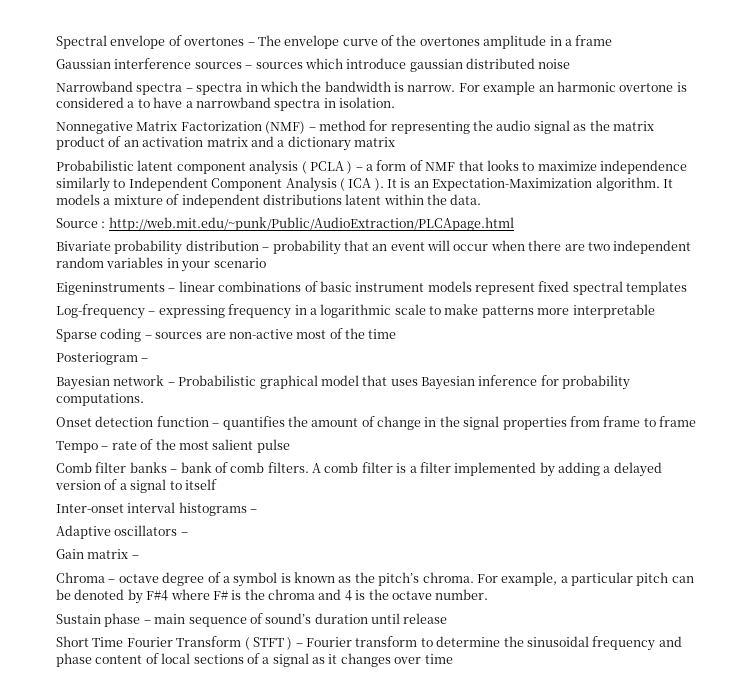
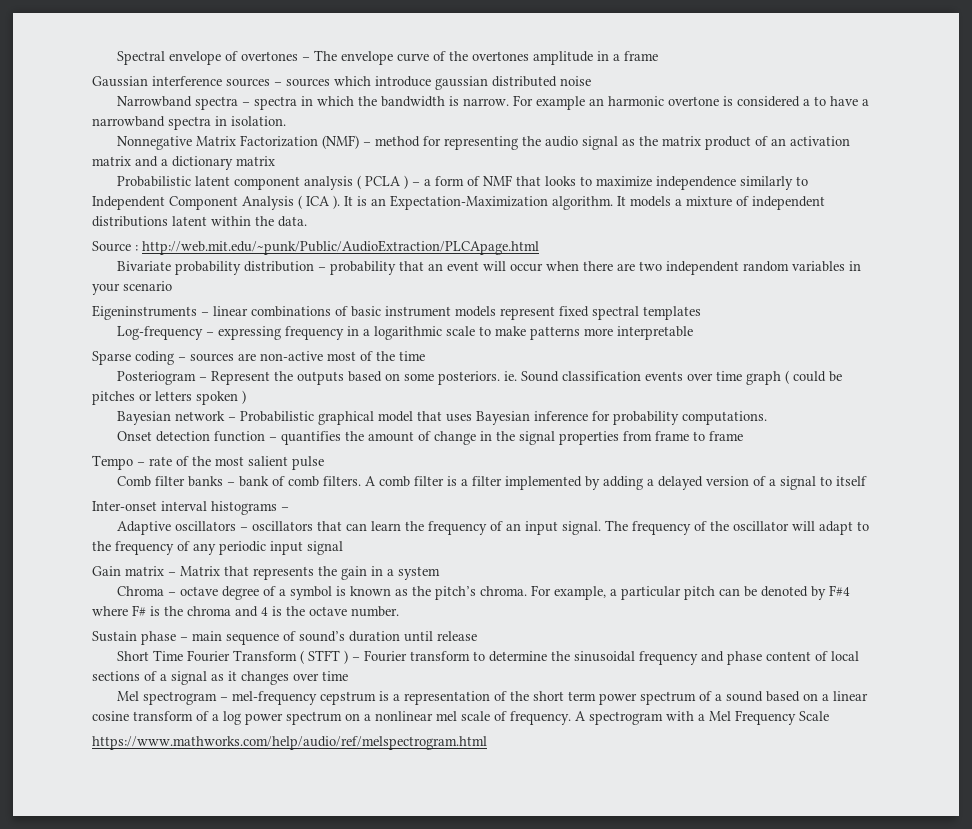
- Posteriogram –
+ Posteriogram – Represent the outputs based on some posteriors. ie. Sound classification events over time graph ( could be pitches or letters spoken )
- Adaptive oscillators –
- Gain matrix –
+ Adaptive oscillators – oscillators that can learn the frequency of an input signal. The frequency of the oscillator will adapt to the frequency of any periodic input signal
+ Gain matrix – Matrix that represents the gain in a system
+ Mel spectrogram – mel-frequency cepstrum is a representation of the short term power spectrum of a sound based on a linear cosine transform of a log power spectrum on a nonlinear mel scale of frequency. A spectrogram with a Mel Frequency Scale
+ https://www.mathworks.com/help/audio/ref/melspectrogram.html

